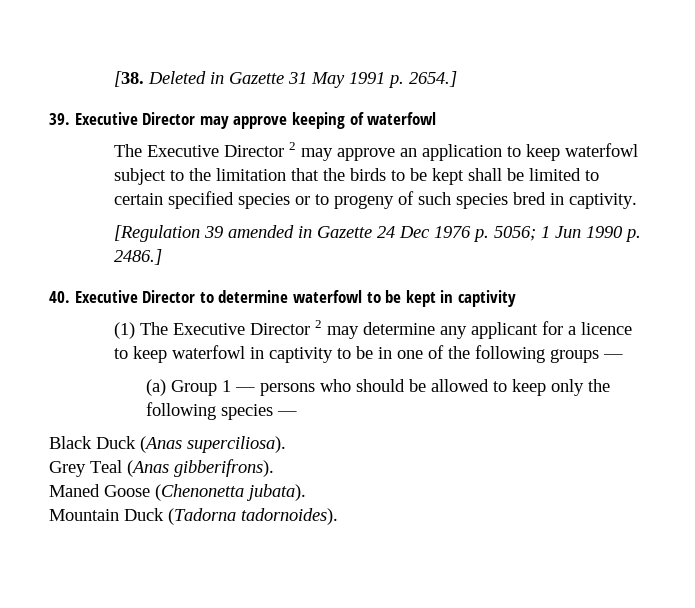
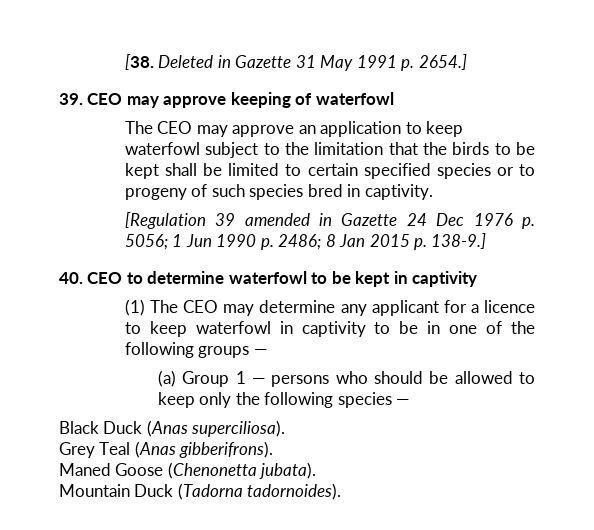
- 39. Executive Director may approve keeping of waterfowl
+ 39. CEO may approve keeping of waterfowl
- The Executive Director 2 may approve an application to keep waterfowl subject to the limitation that the birds to be kept shall be limited to certain specified species or to progeny of such species bred in captivity.
+ The CEO may approve an application to keep waterfowl subject to the limitation that the birds to be kept shall be limited to certain specified species or to progeny of such species bred in captivity.
- [Regulation 39 amended in Gazette 24 Dec 1976 p. 5056; 1 Jun 1990 p. 2486.]
+ [Regulation 39 amended in Gazette 24 Dec 1976 p. 5056; 1 Jun 1990 p. 2486; 8 Jan 2015 p. 138-9.]
- 40. Executive Director to determine waterfowl to be kept in captivity
+ 40. CEO to determine waterfowl to be kept in captivity
- (1) The Executive Director 2 may determine any applicant for a licence to keep waterfowl in captivity to be in one of the following groups —
+ (1) The CEO may determine any applicant for a licence to keep waterfowl in captivity to be in one of the following groups —

